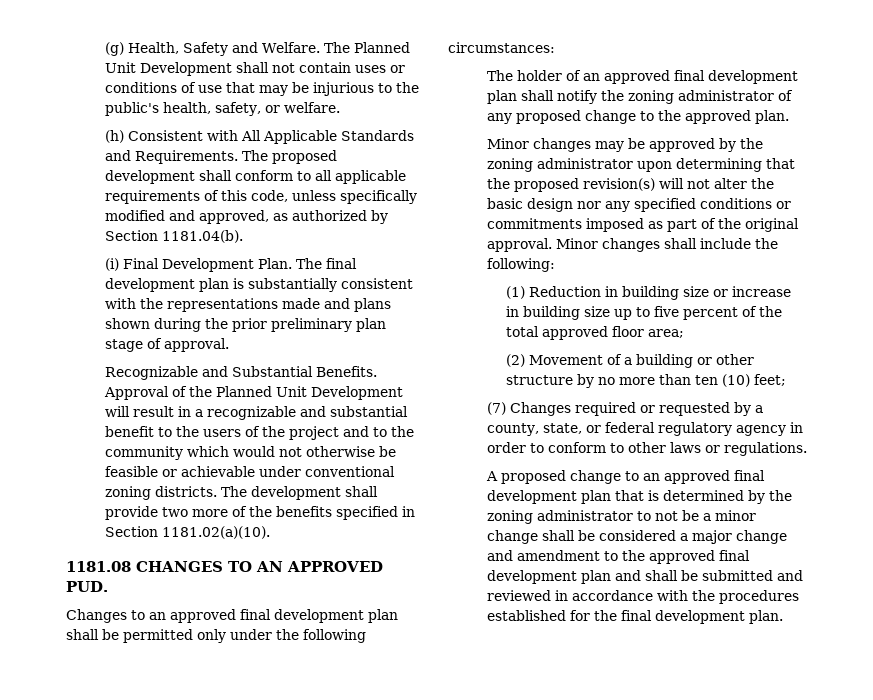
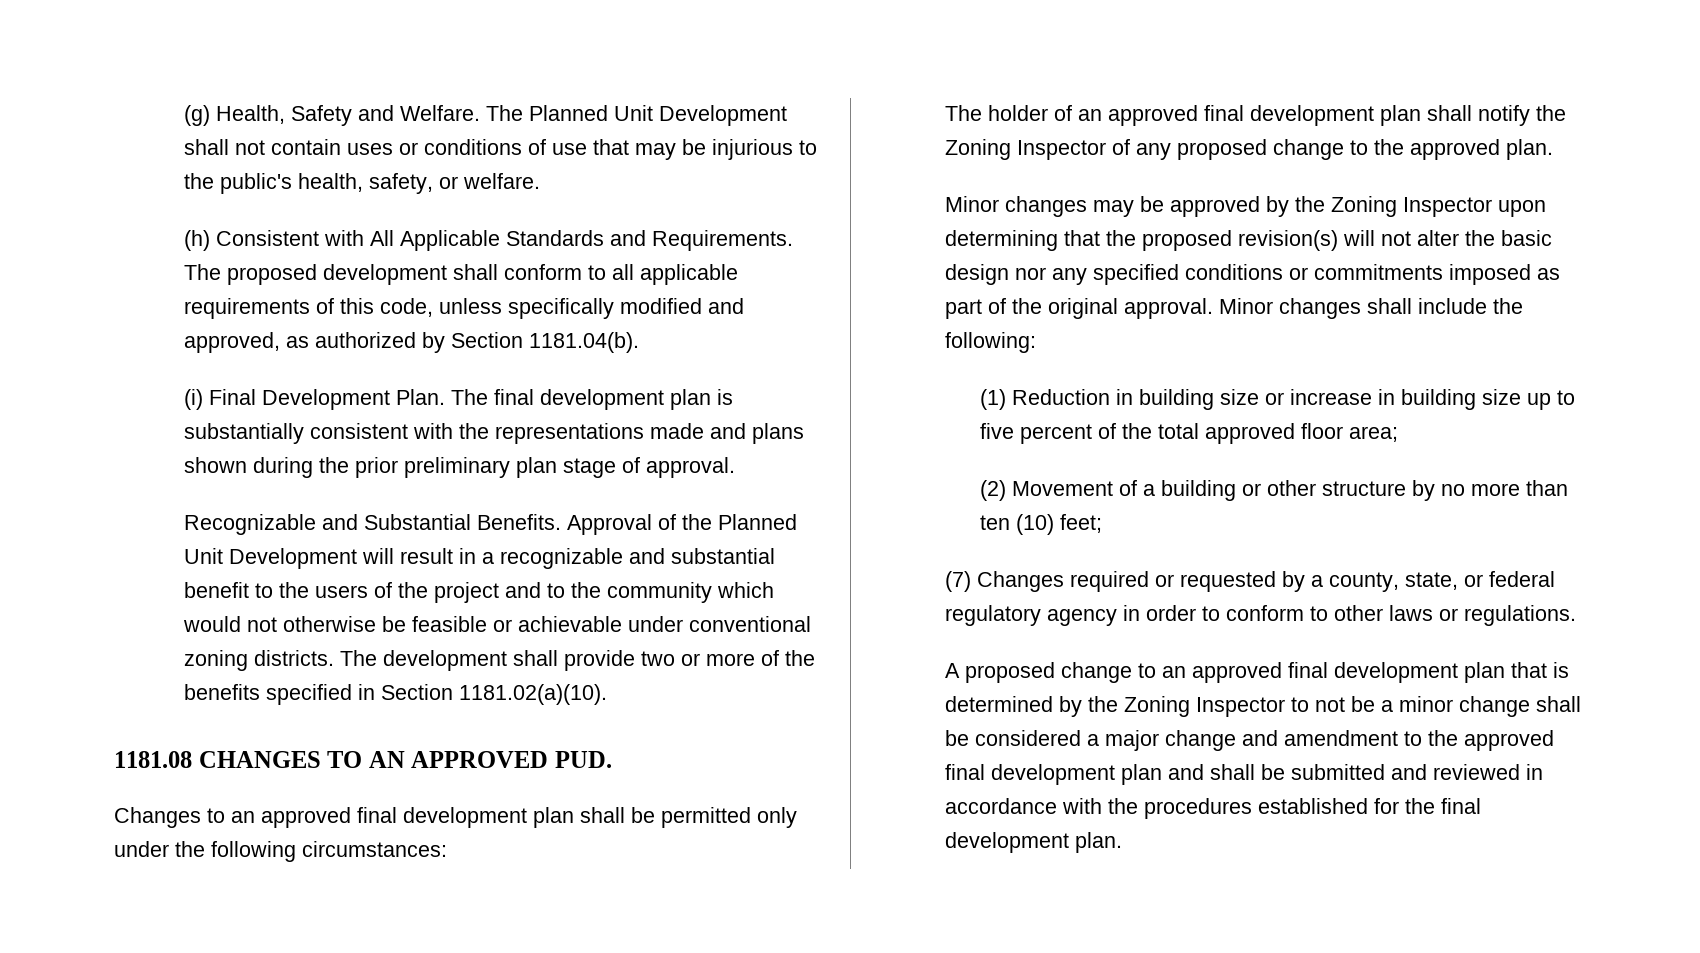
- The development shall provide two more of the benefits specified in Section 1181.02(a)(10).
+ The development shall provide two or more of the benefits specified in Section 1181.02(a)(10).
- The holder of an approved final development plan shall notify the zoning administrator of any proposed change to the approved plan.
+ The holder of an approved final development plan shall notify the Zoning Inspector of any proposed change to the approved plan.
- Minor changes may be approved by the zoning administrator upon determining that the proposed revision(s) will not alter the basic design nor any specified conditions or commitments imposed as part of the original approval.
+ Minor changes may be approved by the Zoning Inspector upon determining that the proposed revision(s) will not alter the basic design nor any specified conditions or commitments imposed as part of the original approval.
- A proposed change to an approved final development plan that is determined by the zoning administrator to not be a minor change shall be considered a major change and amendment to the approved final development plan and shall be submitted and reviewed in accordance with the procedures established for the final development plan.
+ A proposed change to an approved final development plan that is determined by the Zoning Inspector to not be a minor change shall be considered a major change and amendment to the approved final development plan and shall be submitted and reviewed in accordance with the procedures established for the final development plan.

